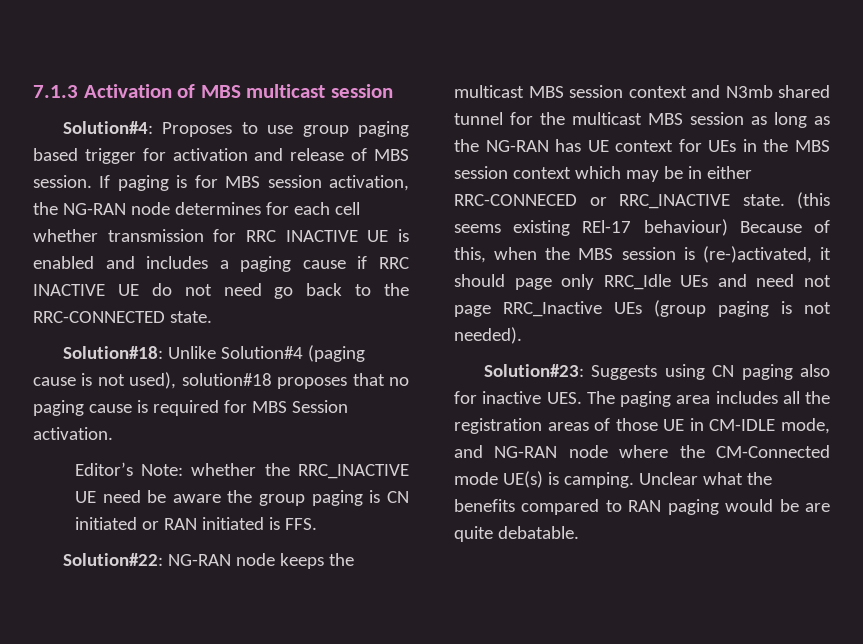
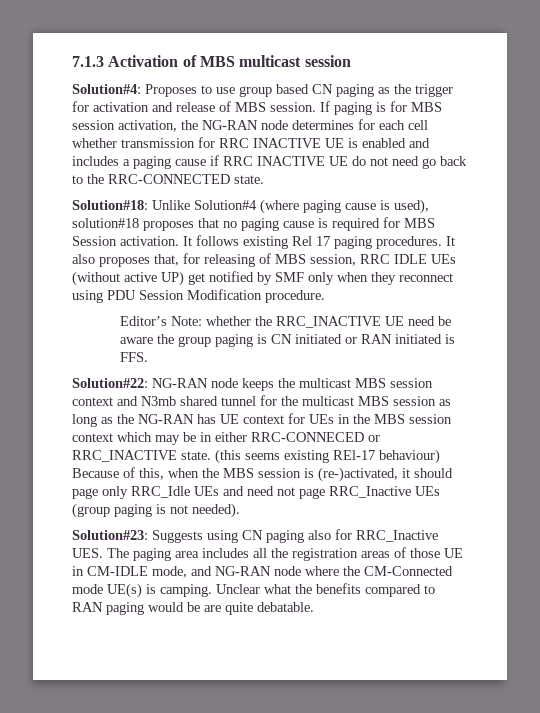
- Solution#4: Proposes to use group paging based trigger for activation and release of MBS session.
+ Solution#4: Proposes to use group based CN paging as the trigger for activation and release of MBS session.
- Solution#18: Unlike Solution#4 (paging cause is not used), solution#18 proposes that no paging cause is required for MBS Session activation.
+ Solution#18: Unlike Solution#4 (where paging cause is used), solution#18 proposes that no paging cause is required for MBS Session activation. It follows existing Rel 17 paging procedures. It also proposes that, for releasing of MBS session, RRC IDLE UEs (without active UP) get notified by SMF only when they reconnect using PDU Session Modification procedure.
- Solution#23: Suggests using CN paging also for inactive UES. The paging area includes all the registration areas of those UE in CM-IDLE mode, and NG-RAN node where the CM-Connected mode UE(s) is camping.
+ Solution#23: Suggests using CN paging also for RRC_Inactive UES. The paging area includes all the registration areas of those UE in CM-IDLE mode, and NG-RAN node where the CM-Connected mode UE(s) is camping.

